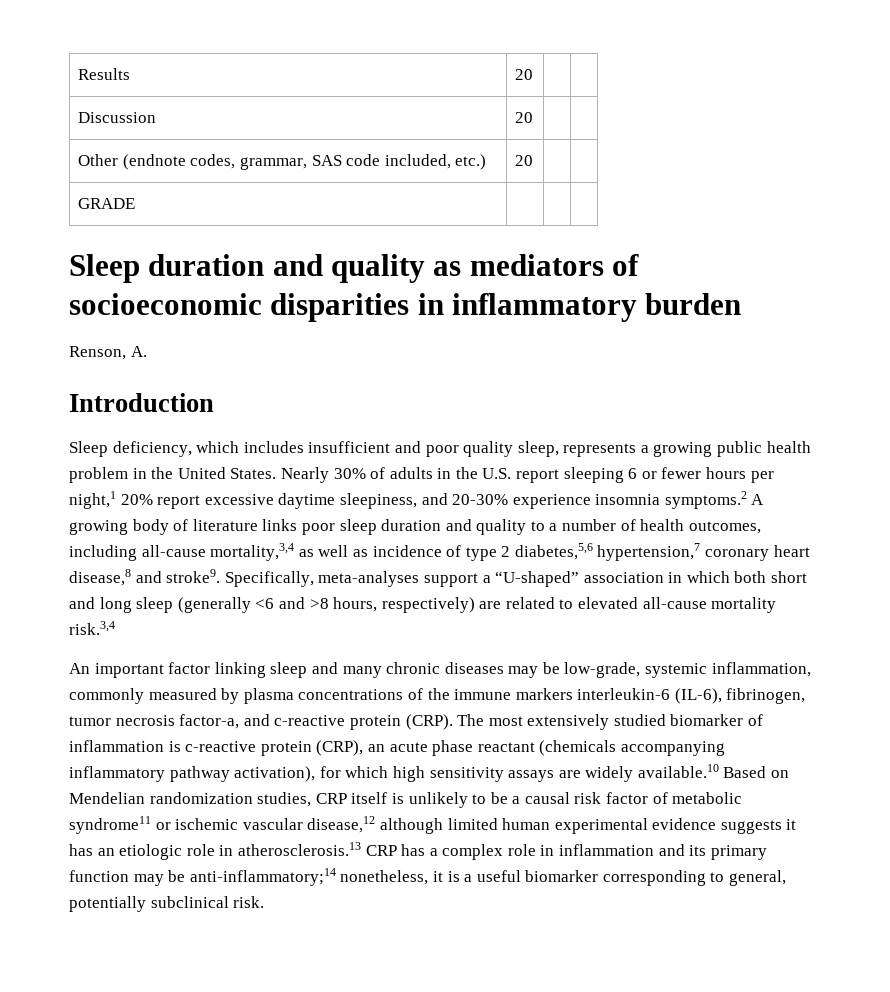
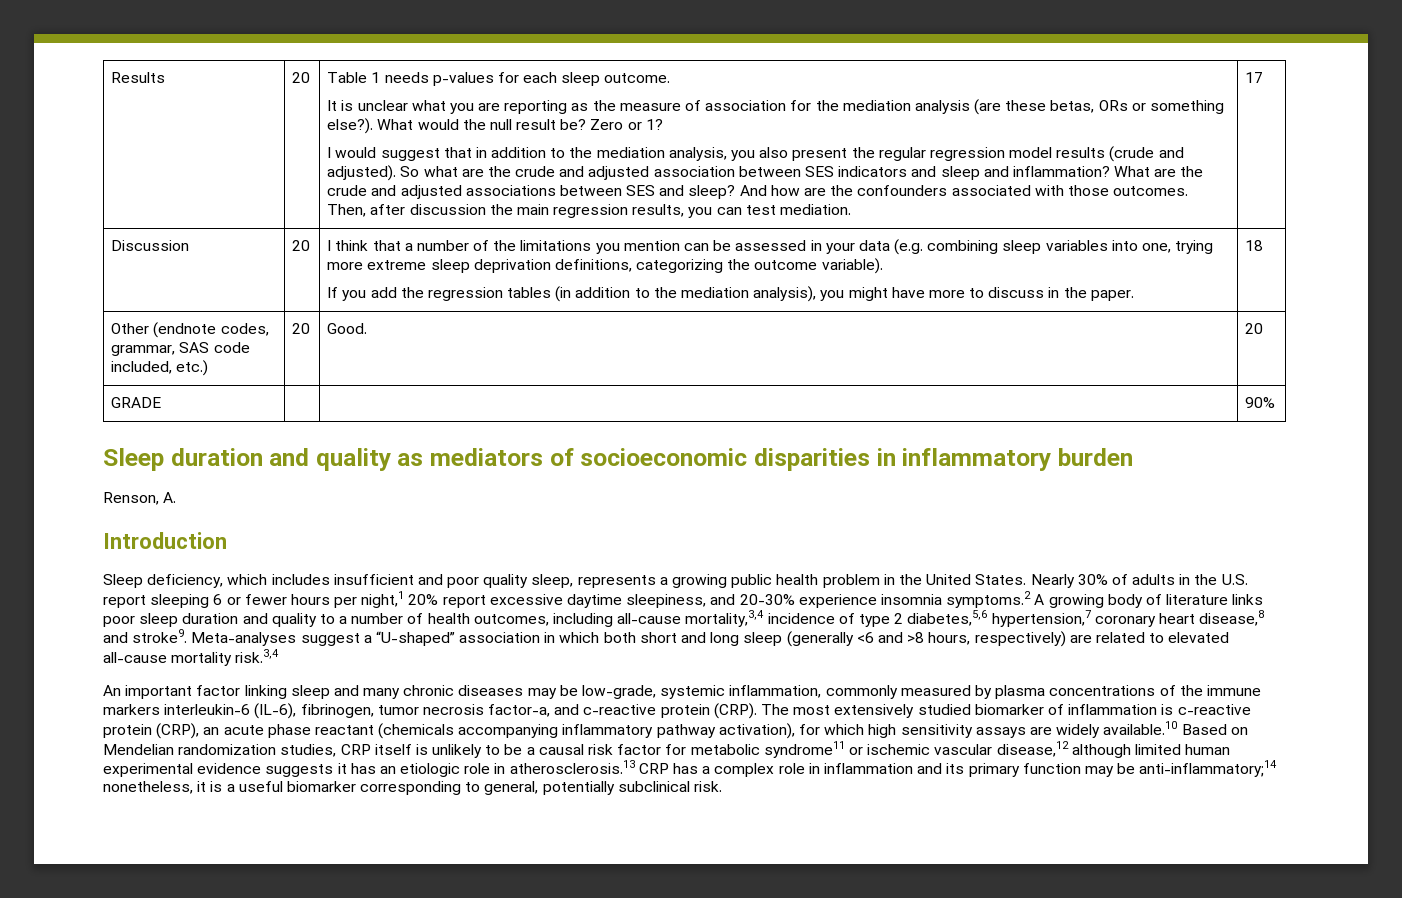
- Discussion | 20 | |
+ Table 1 needs p-values for each sleep outcome.
+ It is unclear what you are reporting as the measure of association for the mediation analysis (are these betas, ORs or something else?). What would the null result be? Zero or 1?
+ I would suggest that in addition to the mediation analysis, you also present the regular regression model results (crude and adjusted). So what are the crude and adjusted association between SES indicators and sleep and inflammation? What are the crude and adjusted associations between SES and sleep? And how are the confounders associated with those outcomes. Then, after discussion the main regression results, you can test mediation. | 17
+ Discussion | 20 | I think that a number of the limitations you mention can be assessed in your data (e.g. combining sleep variables into one, trying more extreme sleep deprivation definitions, categorizing the outcome variable).
+ If you add the regression tables (in addition to the mediation analysis), you might have more to discuss in the paper. | 18
- Other (endnote codes, grammar, SAS code included, etc.) | 20 | |
+ Other (endnote codes, grammar, SAS code included, etc.) | 20 | Good. | 20
- GRADE | | |
+ GRADE | | | 90%
- Nearly 30% of adults in the U.S. report sleeping 6 or fewer hours per night,1 20% report excessive daytime sleepiness, and 20-30% experience insomnia symptoms.2 A growing body of literature links poor sleep duration and quality to a number of health outcomes, including all-cause mortality,3,4 as well as incidence of type 2 diabetes,5,6 hypertension,7 coronary heart disease,8 and stroke9.
+ Nearly 30% of adults in the U.S. report sleeping 6 or fewer hours per night,1 20% report excessive daytime sleepiness, and 20-30% experience insomnia symptoms.2 A growing body of literature links poor sleep duration and quality to a number of health outcomes, including all-cause mortality,3,4 incidence of type 2 diabetes,5,6 hypertension,7 coronary heart disease,8 and stroke9.
- Specifically, meta-analyses support a “U-shaped” association in which both short and long sleep (generally <6 and >8 hours, respectively) are related to elevated all-cause mortality risk.3,4
+ Meta-analyses suggest a “U-shaped” association in which both short and long sleep (generally <6 and >8 hours, respectively) are related to elevated all-cause mortality risk.3,4
- The most extensively studied biomarker of inflammation is c-reactive protein (CRP), an acute phase reactant (chemicals accompanying inflammatory pathway activation), for which high sensitivity assays are widely available.10 Based on Mendelian randomization studies, CRP itself is unlikely to be a causal risk factor of metabolic syndrome11 or ischemic vascular disease,12 although limited human experimental evidence suggests it has an etiologic role in atherosclerosis.13 CRP has a complex role in inflammation and its primary function may be anti-inflammatory;14 nonetheless, it is a useful biomarker corresponding to general, potentially subclinical risk.
+ The most extensively studied biomarker of inflammation is c-reactive protein (CRP), an acute phase reactant (chemicals accompanying inflammatory pathway activation), for which high sensitivity assays are widely available.10 Based on Mendelian randomization studies, CRP itself is unlikely to be a causal risk factor for metabolic syndrome11 or ischemic vascular disease,12 although limited human experimental evidence suggests it has an etiologic role in atherosclerosis.13 CRP has a complex role in inflammation and its primary function may be anti-inflammatory;14 nonetheless, it is a useful biomarker corresponding to general, potentially subclinical risk.

